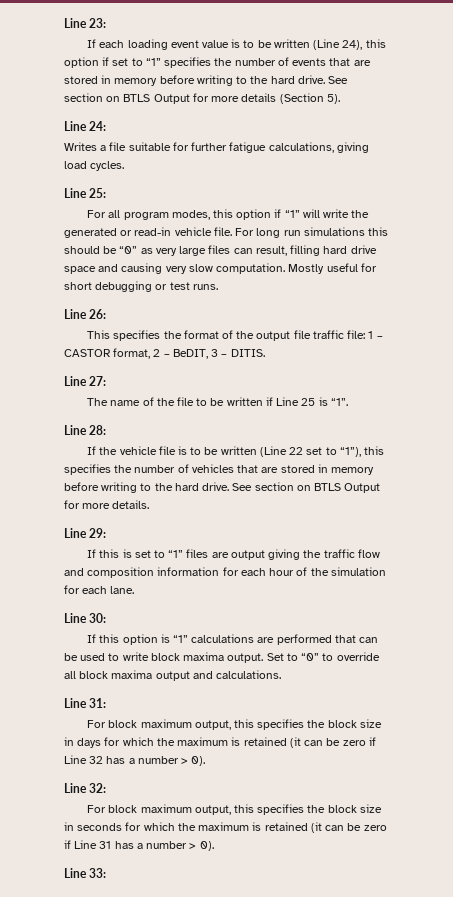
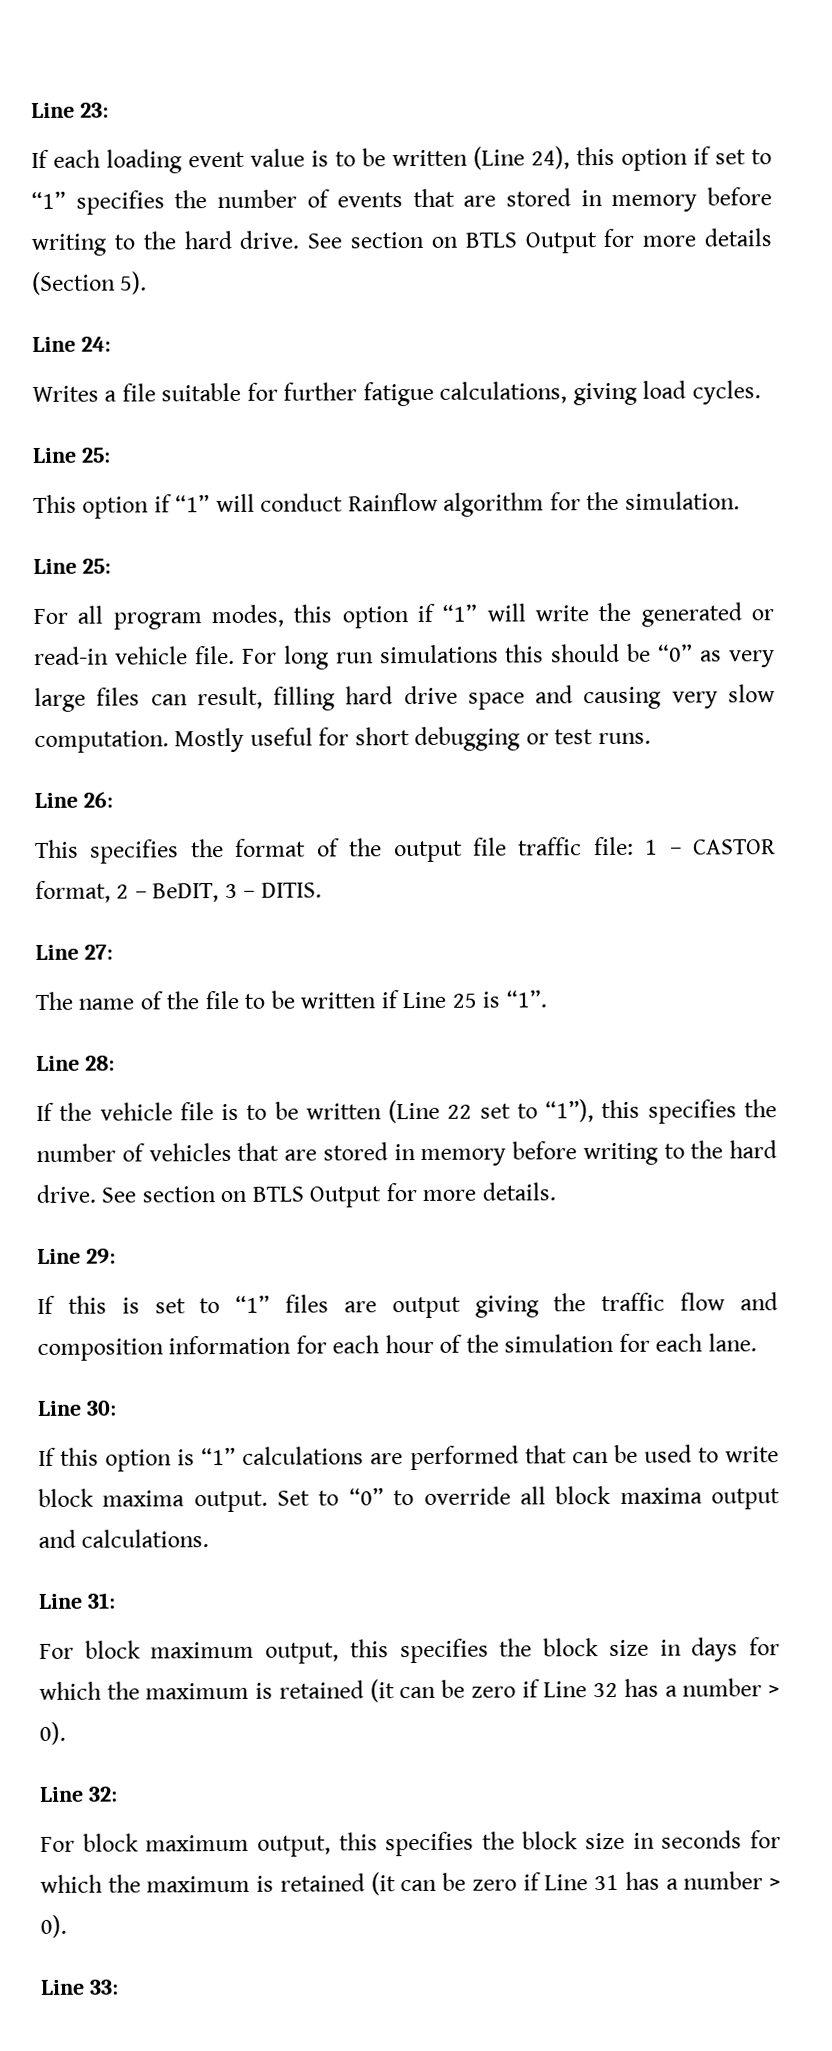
+ This option if “1” will conduct Rainflow algorithm for the simulation.
+ Line 25:

